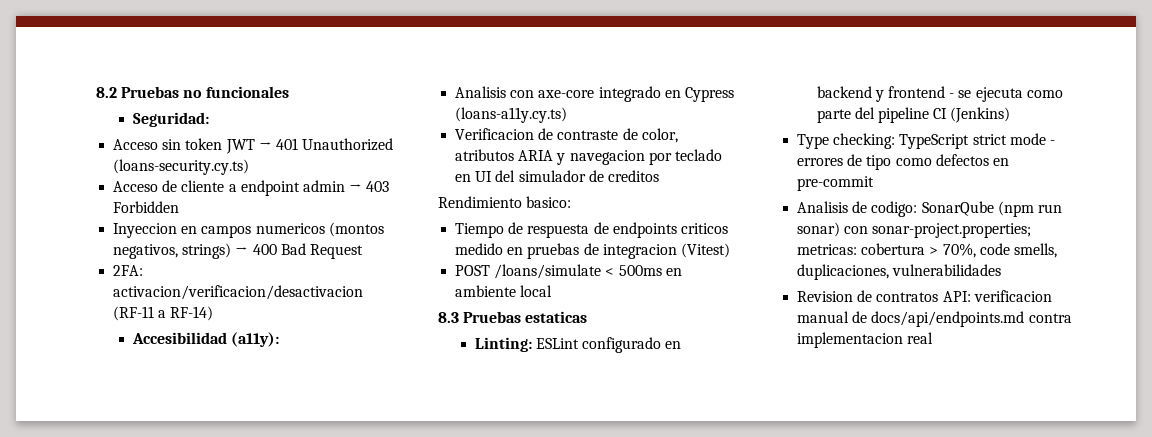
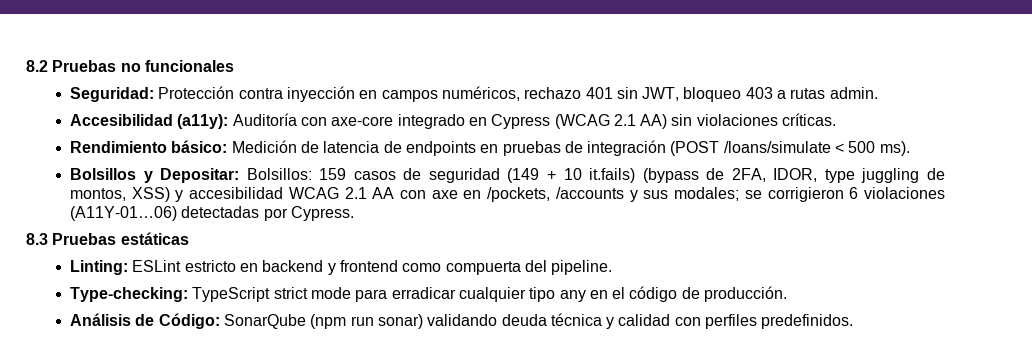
- Seguridad:
- Acceso sin token JWT → 401 Unauthorized (loans-security.cy.ts)
- Acceso de cliente a endpoint admin → 403 Forbidden
- Inyeccion en campos numericos (montos negativos, strings) → 400 Bad Request
- 2FA: activacion/verificacion/desactivacion (RF-11 a RF-14)
+ Seguridad: Protección contra inyección en campos numéricos, rechazo 401 sin JWT, bloqueo 403 a rutas admin.
- Accesibilidad (a11y):
- Analisis con axe-core integrado en Cypress (loans-a11y.cy.ts)
- Verificacion de contraste de color, atributos ARIA y navegacion por teclado en UI del simulador de creditos
- Rendimiento basico:
- Tiempo de respuesta de endpoints criticos medido en pruebas de integracion (Vitest)
- POST /loans/simulate < 500ms en ambiente local
+ Accesibilidad (a11y): Auditoría con axe-core integrado en Cypress (WCAG 2.1 AA) sin violaciones críticas.
+ Rendimiento básico: Medición de latencia de endpoints en pruebas de integración (POST /loans/simulate < 500 ms).
+ Bolsillos y Depositar: Bolsillos: 159 casos de seguridad (149 + 10 it.fails) (bypass de 2FA, IDOR, type juggling de montos, XSS) y accesibilidad WCAG 2.1 AA con axe en /pockets, /accounts y sus modales; se corrigieron 6 violaciones (A11Y-01…06) detectadas por Cypress.
- 8.3 Pruebas estaticas
+ 8.3 Pruebas estáticas
- Linting: ESLint configurado en backend y frontend - se ejecuta como parte del pipeline CI (Jenkins)
- Type checking: TypeScript strict mode - errores de tipo como defectos en pre-commit
- Analisis de codigo: SonarQube (npm run sonar) con sonar-project.properties; metricas: cobertura > 70%, code smells, duplicaciones, vulnerabilidades
- Revision de contratos API: verificacion manual de docs/api/endpoints.md contra implementacion real
+ Linting: ESLint estricto en backend y frontend como compuerta del pipeline.
+ Type-checking: TypeScript strict mode para erradicar cualquier tipo any en el código de producción.
+ Análisis de Código: SonarQube (npm run sonar) validando deuda técnica y calidad con perfiles predefinidos.

